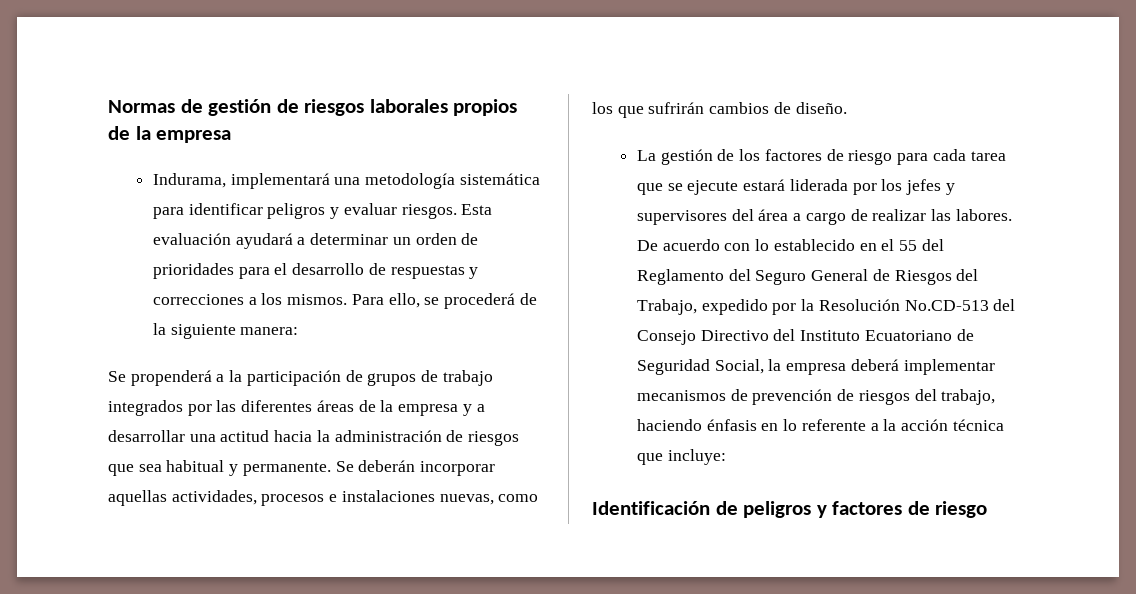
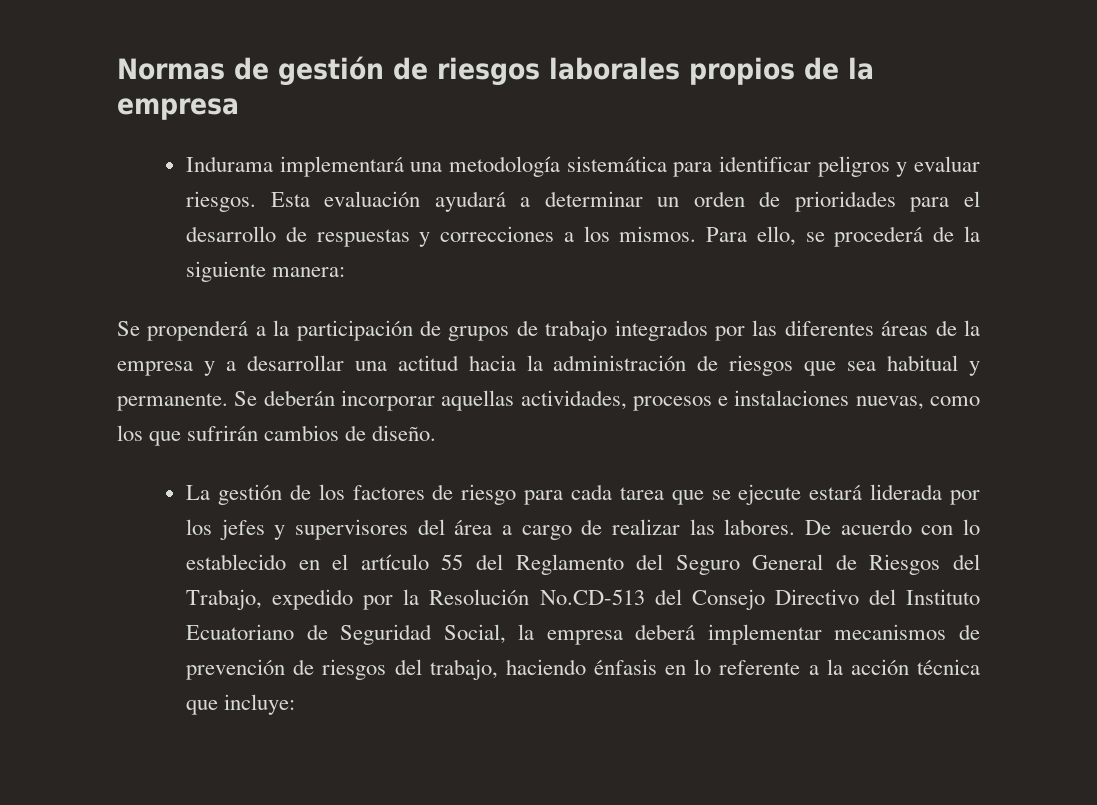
- Indurama, implementará una metodología sistemática para identificar peligros y evaluar riesgos.
+ Indurama implementará una metodología sistemática para identificar peligros y evaluar riesgos.
- De acuerdo con lo establecido en el 55 del Reglamento del Seguro General de Riesgos del Trabajo, expedido por la Resolución No.CD-513 del Consejo Directivo del Instituto Ecuatoriano de Seguridad Social, la empresa deberá implementar mecanismos de prevención de riesgos del trabajo, haciendo énfasis en lo referente a la acción técnica que incluye:
+ De acuerdo con lo establecido en el artículo 55 del Reglamento del Seguro General de Riesgos del Trabajo, expedido por la Resolución No.CD-513 del Consejo Directivo del Instituto Ecuatoriano de Seguridad Social, la empresa deberá implementar mecanismos de prevención de riesgos del trabajo, haciendo énfasis en lo referente a la acción técnica que incluye:
- Identificación de peligros y factores de riesgo

